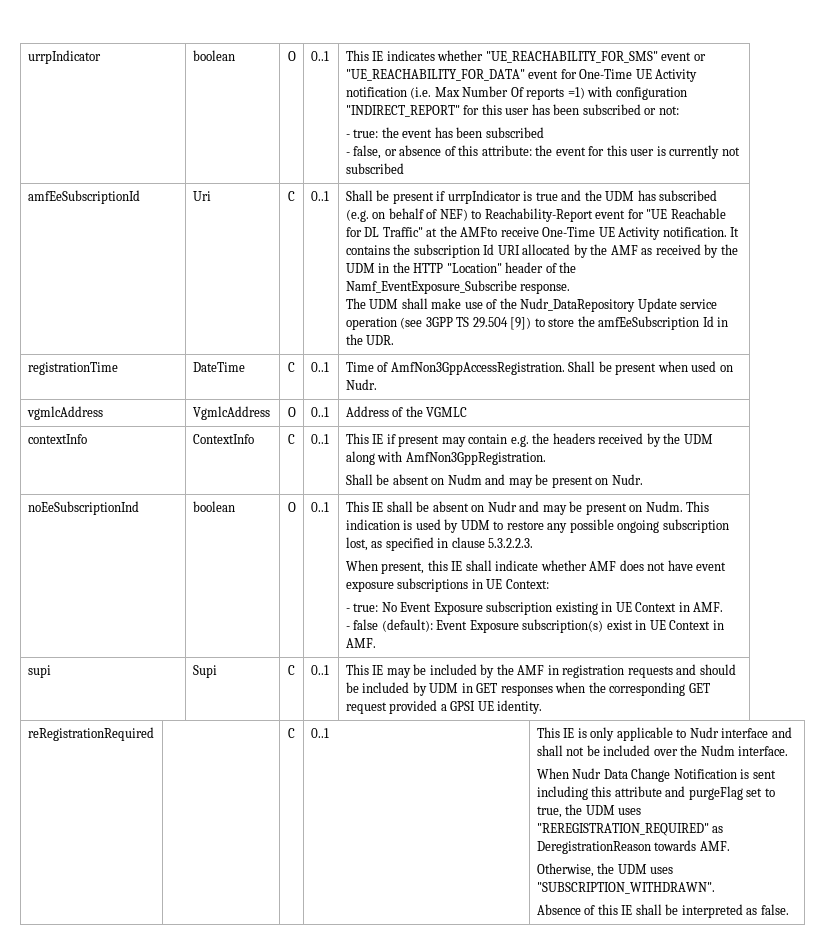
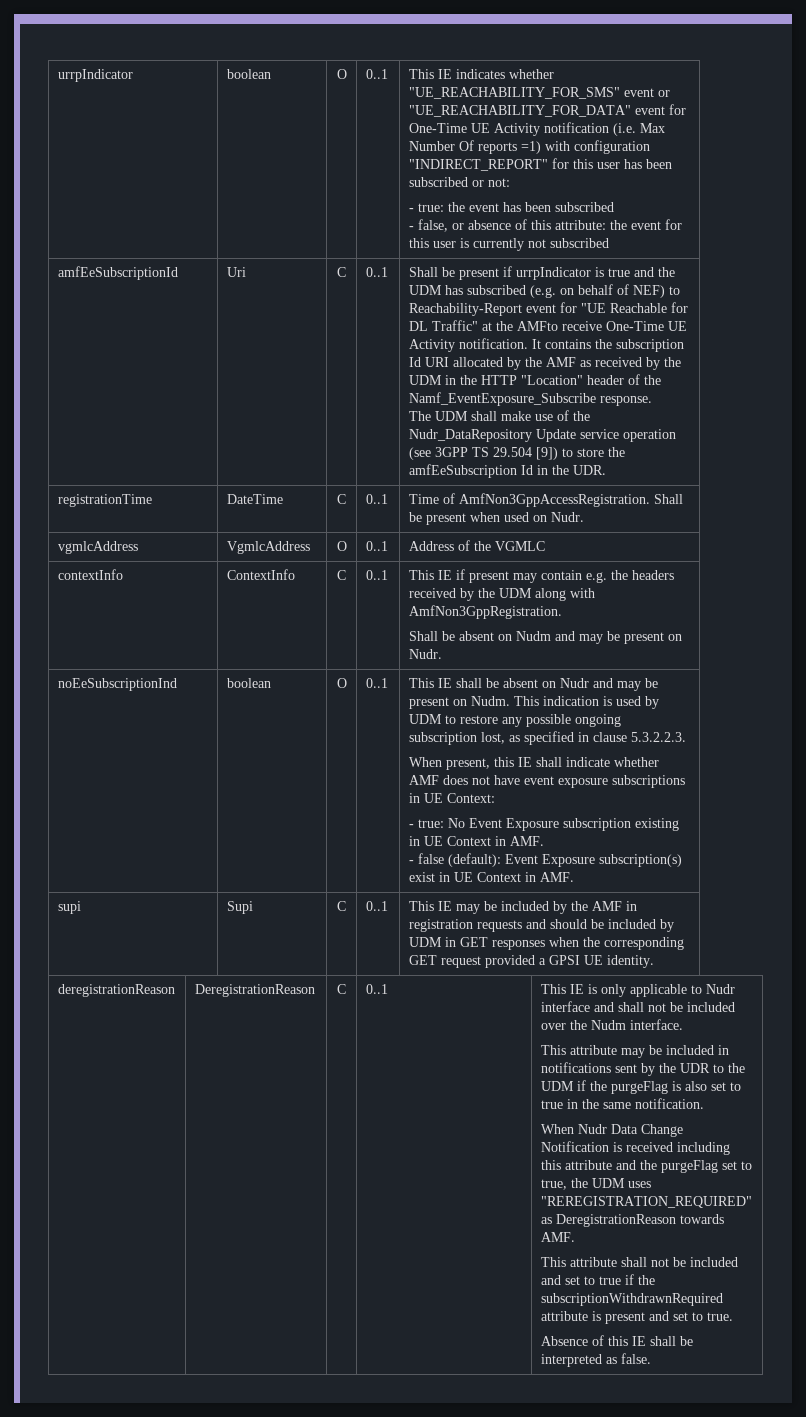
- reRegistrationRequired
+ deregistrationReason | DeregistrationReason
+ This attribute may be included in notifications sent by the UDR to the UDM if the purgeFlag is also set to true in the same notification.
- When Nudr Data Change Notification is sent including this attribute and purgeFlag set to true, the UDM uses "REREGISTRATION_REQUIRED" as DeregistrationReason towards AMF.
+ When Nudr Data Change Notification is received including this attribute and the purgeFlag set to true, the UDM uses "REREGISTRATION_REQUIRED" as DeregistrationReason towards AMF.
- Otherwise, the UDM uses "SUBSCRIPTION_WITHDRAWN".
+ This attribute shall not be included and set to true if the subscriptionWithdrawnRequired attribute is present and set to true.

